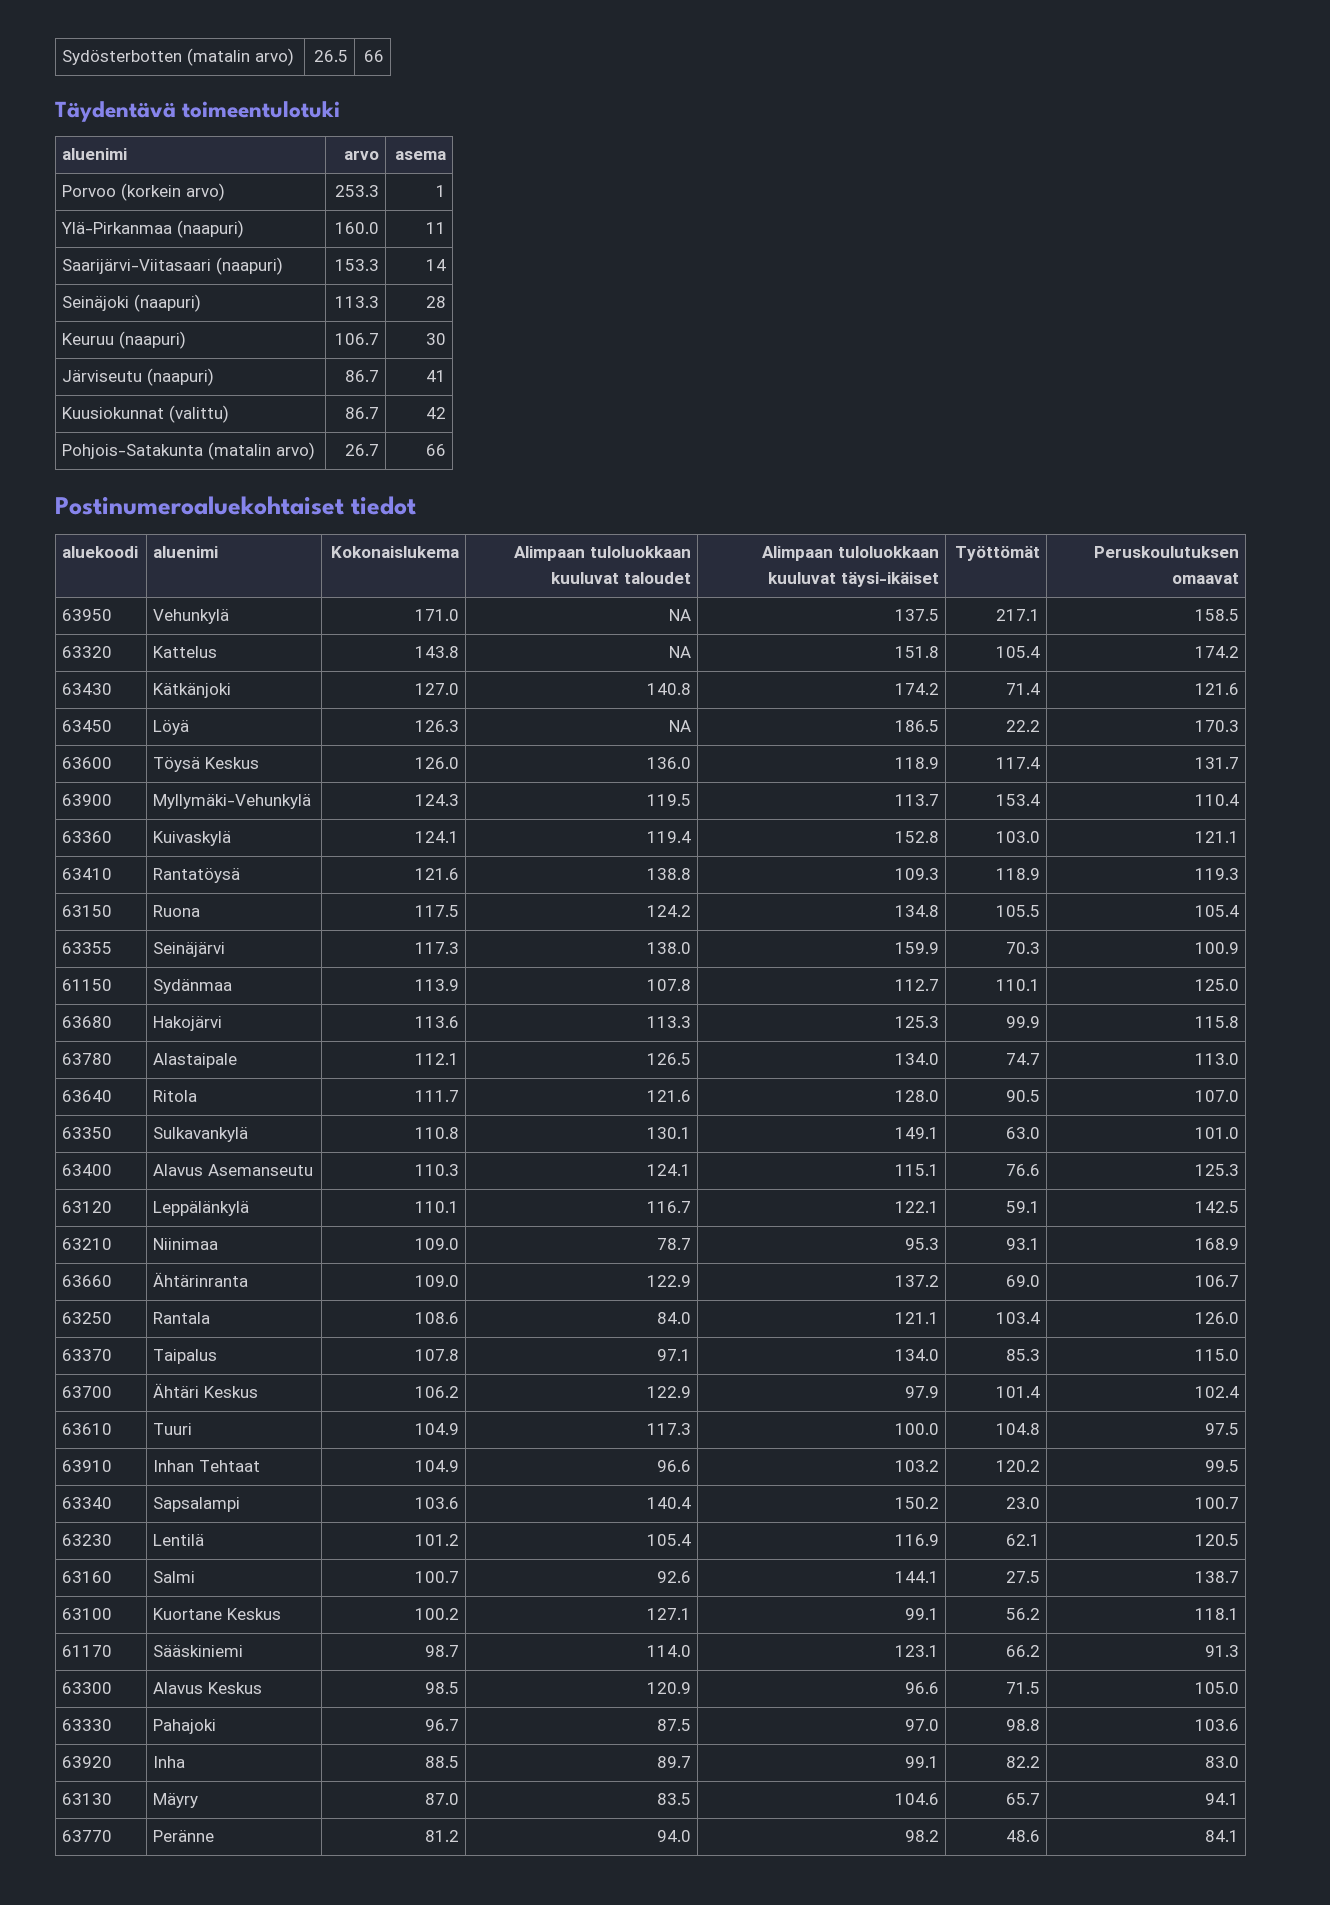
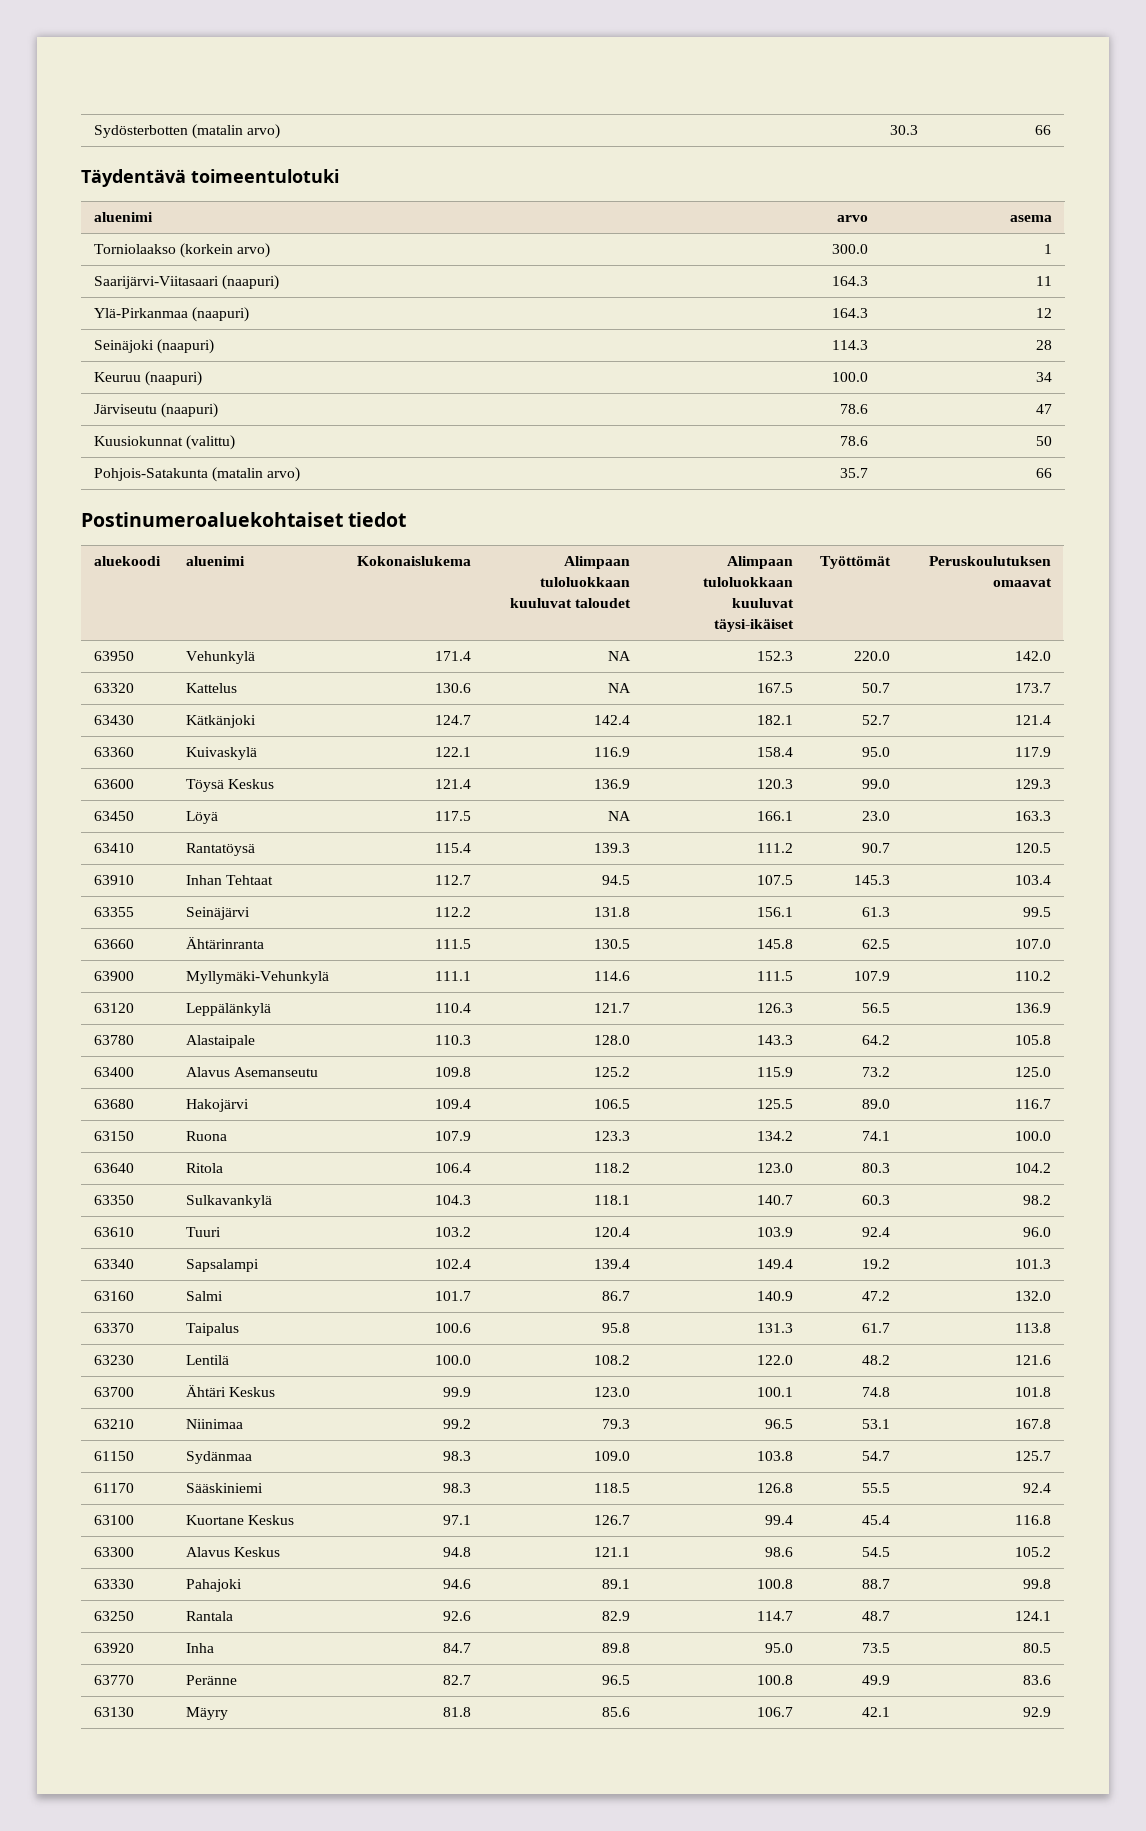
- Sydösterbotten (matalin arvo) | 26.5 | 66
+ Sydösterbotten (matalin arvo) | 30.3 | 66
- Porvoo (korkein arvo) | 253.3 | 1
+ Torniolaakso (korkein arvo) | 300.0 | 1
- Ylä-Pirkanmaa (naapuri) | 160.0 | 11
- Saarijärvi-Viitasaari (naapuri) | 153.3 | 14
+ Saarijärvi-Viitasaari (naapuri) | 164.3 | 11
+ Ylä-Pirkanmaa (naapuri) | 164.3 | 12
- Seinäjoki (naapuri) | 113.3 | 28
+ Seinäjoki (naapuri) | 114.3 | 28
- Keuruu (naapuri) | 106.7 | 30
+ Keuruu (naapuri) | 100.0 | 34
- Järviseutu (naapuri) | 86.7 | 41
+ Järviseutu (naapuri) | 78.6 | 47
- Kuusiokunnat (valittu) | 86.7 | 42
+ Kuusiokunnat (valittu) | 78.6 | 50
- Pohjois-Satakunta (matalin arvo) | 26.7 | 66
+ Pohjois-Satakunta (matalin arvo) | 35.7 | 66
- 63950 | Vehunkylä | 171.0 | NA | 137.5 | 217.1 | 158.5
+ 63950 | Vehunkylä | 171.4 | NA | 152.3 | 220.0 | 142.0
- 63320 | Kattelus | 143.8 | NA | 151.8 | 105.4 | 174.2
+ 63320 | Kattelus | 130.6 | NA | 167.5 | 50.7 | 173.7
- 63430 | Kätkänjoki | 127.0 | 140.8 | 174.2 | 71.4 | 121.6
- 63450 | Löyä | 126.3 | NA | 186.5 | 22.2 | 170.3
- 63600 | Töysä Keskus | 126.0 | 136.0 | 118.9 | 117.4 | 131.7
- 63900 | Myllymäki-Vehunkylä | 124.3 | 119.5 | 113.7 | 153.4 | 110.4
- 63360 | Kuivaskylä | 124.1 | 119.4 | 152.8 | 103.0 | 121.1
- 63410 | Rantatöysä | 121.6 | 138.8 | 109.3 | 118.9 | 119.3
- 63150 | Ruona | 117.5 | 124.2 | 134.8 | 105.5 | 105.4
- 63355 | Seinäjärvi | 117.3 | 138.0 | 159.9 | 70.3 | 100.9
- 61150 | Sydänmaa | 113.9 | 107.8 | 112.7 | 110.1 | 125.0
- 63680 | Hakojärvi | 113.6 | 113.3 | 125.3 | 99.9 | 115.8
- 63780 | Alastaipale | 112.1 | 126.5 | 134.0 | 74.7 | 113.0
- 63640 | Ritola | 111.7 | 121.6 | 128.0 | 90.5 | 107.0
- 63350 | Sulkavankylä | 110.8 | 130.1 | 149.1 | 63.0 | 101.0
- 63400 | Alavus Asemanseutu | 110.3 | 124.1 | 115.1 | 76.6 | 125.3
- 63120 | Leppälänkylä | 110.1 | 116.7 | 122.1 | 59.1 | 142.5
- 63210 | Niinimaa | 109.0 | 78.7 | 95.3 | 93.1 | 168.9
- 63660 | Ähtärinranta | 109.0 | 122.9 | 137.2 | 69.0 | 106.7
- 63250 | Rantala | 108.6 | 84.0 | 121.1 | 103.4 | 126.0
- 63370 | Taipalus | 107.8 | 97.1 | 134.0 | 85.3 | 115.0
- 63700 | Ähtäri Keskus | 106.2 | 122.9 | 97.9 | 101.4 | 102.4
- 63610 | Tuuri | 104.9 | 117.3 | 100.0 | 104.8 | 97.5
- 63910 | Inhan Tehtaat | 104.9 | 96.6 | 103.2 | 120.2 | 99.5
- 63340 | Sapsalampi | 103.6 | 140.4 | 150.2 | 23.0 | 100.7
- 63230 | Lentilä | 101.2 | 105.4 | 116.9 | 62.1 | 120.5
- 63160 | Salmi | 100.7 | 92.6 | 144.1 | 27.5 | 138.7
- 63100 | Kuortane Keskus | 100.2 | 127.1 | 99.1 | 56.2 | 118.1
- 61170 | Sääskiniemi | 98.7 | 114.0 | 123.1 | 66.2 | 91.3
- 63300 | Alavus Keskus | 98.5 | 120.9 | 96.6 | 71.5 | 105.0
- 63330 | Pahajoki | 96.7 | 87.5 | 97.0 | 98.8 | 103.6
- 63920 | Inha | 88.5 | 89.7 | 99.1 | 82.2 | 83.0
- 63130 | Mäyry | 87.0 | 83.5 | 104.6 | 65.7 | 94.1
- 63770 | Peränne | 81.2 | 94.0 | 98.2 | 48.6 | 84.1
+ 63430 | Kätkänjoki | 124.7 | 142.4 | 182.1 | 52.7 | 121.4
+ 63360 | Kuivaskylä | 122.1 | 116.9 | 158.4 | 95.0 | 117.9
+ 63600 | Töysä Keskus | 121.4 | 136.9 | 120.3 | 99.0 | 129.3
+ 63450 | Löyä | 117.5 | NA | 166.1 | 23.0 | 163.3
+ 63410 | Rantatöysä | 115.4 | 139.3 | 111.2 | 90.7 | 120.5
+ 63910 | Inhan Tehtaat | 112.7 | 94.5 | 107.5 | 145.3 | 103.4
+ 63355 | Seinäjärvi | 112.2 | 131.8 | 156.1 | 61.3 | 99.5
+ 63660 | Ähtärinranta | 111.5 | 130.5 | 145.8 | 62.5 | 107.0
+ 63900 | Myllymäki-Vehunkylä | 111.1 | 114.6 | 111.5 | 107.9 | 110.2
+ 63120 | Leppälänkylä | 110.4 | 121.7 | 126.3 | 56.5 | 136.9
+ 63780 | Alastaipale | 110.3 | 128.0 | 143.3 | 64.2 | 105.8
+ 63400 | Alavus Asemanseutu | 109.8 | 125.2 | 115.9 | 73.2 | 125.0
+ 63680 | Hakojärvi | 109.4 | 106.5 | 125.5 | 89.0 | 116.7
+ 63150 | Ruona | 107.9 | 123.3 | 134.2 | 74.1 | 100.0
+ 63640 | Ritola | 106.4 | 118.2 | 123.0 | 80.3 | 104.2
+ 63350 | Sulkavankylä | 104.3 | 118.1 | 140.7 | 60.3 | 98.2
+ 63610 | Tuuri | 103.2 | 120.4 | 103.9 | 92.4 | 96.0
+ 63340 | Sapsalampi | 102.4 | 139.4 | 149.4 | 19.2 | 101.3
+ 63160 | Salmi | 101.7 | 86.7 | 140.9 | 47.2 | 132.0
+ 63370 | Taipalus | 100.6 | 95.8 | 131.3 | 61.7 | 113.8
+ 63230 | Lentilä | 100.0 | 108.2 | 122.0 | 48.2 | 121.6
+ 63700 | Ähtäri Keskus | 99.9 | 123.0 | 100.1 | 74.8 | 101.8
+ 63210 | Niinimaa | 99.2 | 79.3 | 96.5 | 53.1 | 167.8
+ 61150 | Sydänmaa | 98.3 | 109.0 | 103.8 | 54.7 | 125.7
+ 61170 | Sääskiniemi | 98.3 | 118.5 | 126.8 | 55.5 | 92.4
+ 63100 | Kuortane Keskus | 97.1 | 126.7 | 99.4 | 45.4 | 116.8
+ 63300 | Alavus Keskus | 94.8 | 121.1 | 98.6 | 54.5 | 105.2
+ 63330 | Pahajoki | 94.6 | 89.1 | 100.8 | 88.7 | 99.8
+ 63250 | Rantala | 92.6 | 82.9 | 114.7 | 48.7 | 124.1
+ 63920 | Inha | 84.7 | 89.8 | 95.0 | 73.5 | 80.5
+ 63770 | Peränne | 82.7 | 96.5 | 100.8 | 49.9 | 83.6
+ 63130 | Mäyry | 81.8 | 85.6 | 106.7 | 42.1 | 92.9

